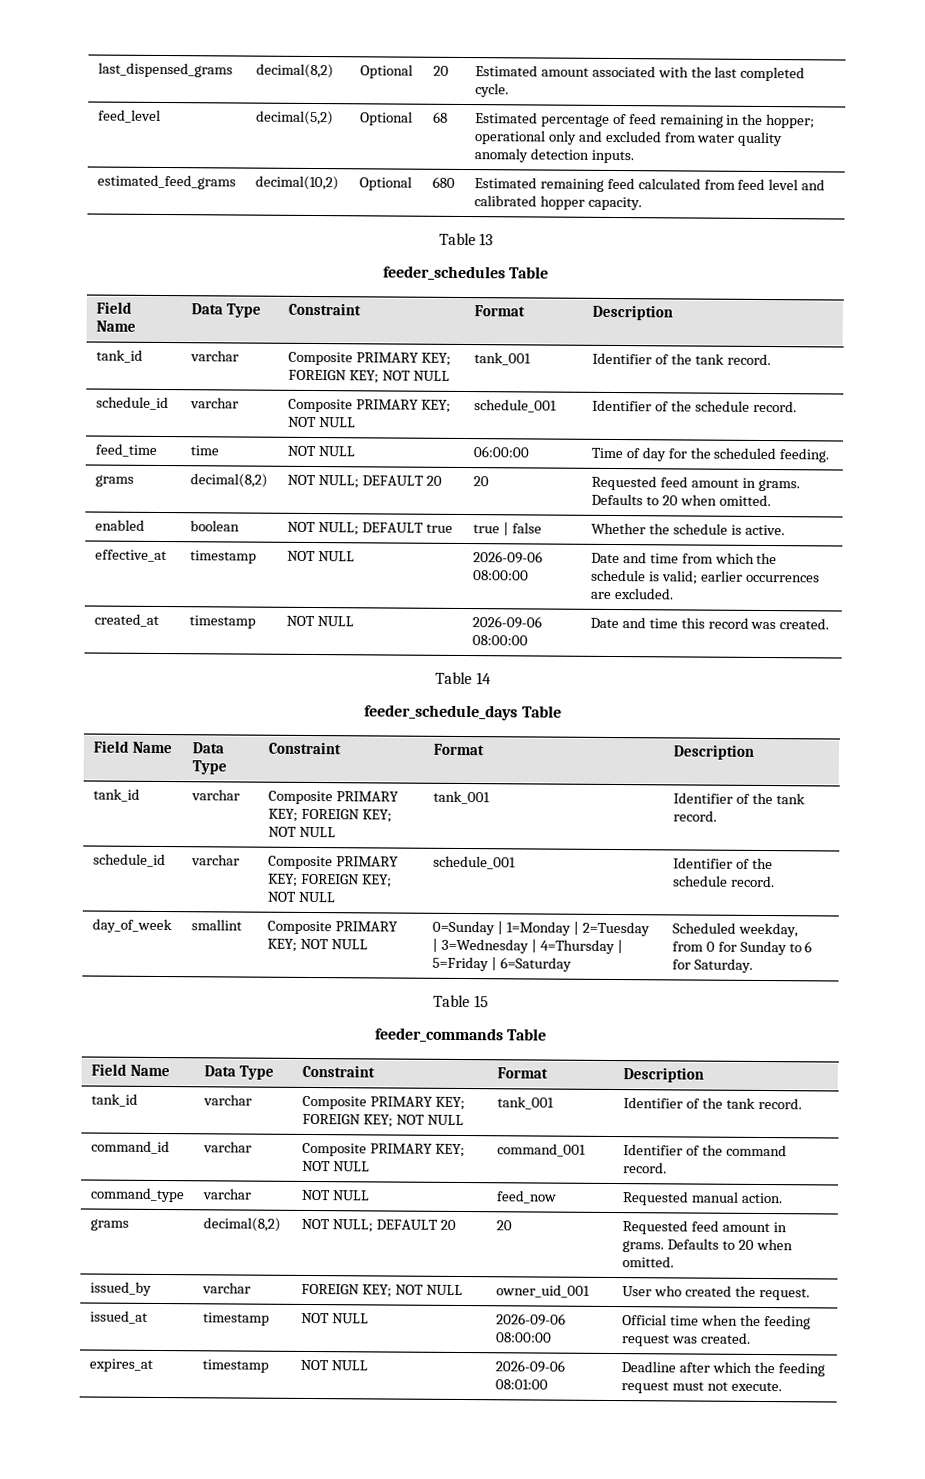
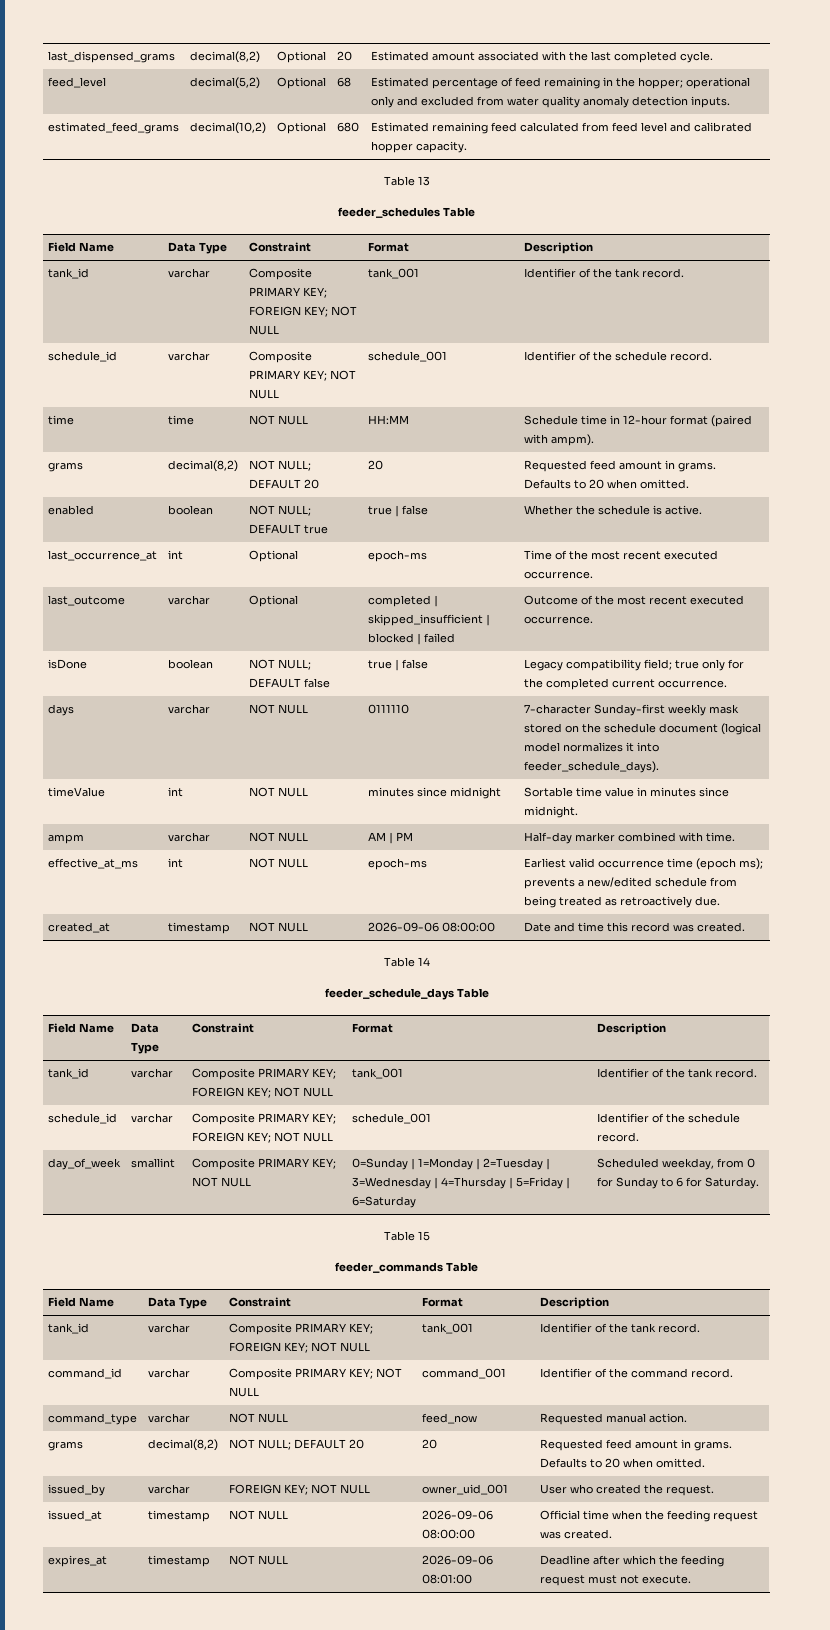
- feed_time | time | NOT NULL | 06:00:00 | Time of day for the scheduled feeding.
+ time | time | NOT NULL | HH:MM | Schedule time in 12-hour format (paired with ampm).
- effective_at | timestamp | NOT NULL | 2026-09-06 08:00:00 | Date and time from which the schedule is valid; earlier occurrences are excluded.
+ last_occurrence_at | int | Optional | epoch-ms | Time of the most recent executed occurrence.
+ last_outcome | varchar | Optional | completed | skipped_insufficient | blocked | failed | Outcome of the most recent executed occurrence.
+ isDone | boolean | NOT NULL; DEFAULT false | true | false | Legacy compatibility field; true only for the completed current occurrence.
+ days | varchar | NOT NULL | 0111110 | 7-character Sunday-first weekly mask stored on the schedule document (logical model normalizes it into feeder_schedule_days).
+ timeValue | int | NOT NULL | minutes since midnight | Sortable time value in minutes since midnight.
+ ampm | varchar | NOT NULL | AM | PM | Half-day marker combined with time.
+ effective_at_ms | int | NOT NULL | epoch-ms | Earliest valid occurrence time (epoch ms); prevents a new/edited schedule from being treated as retroactively due.

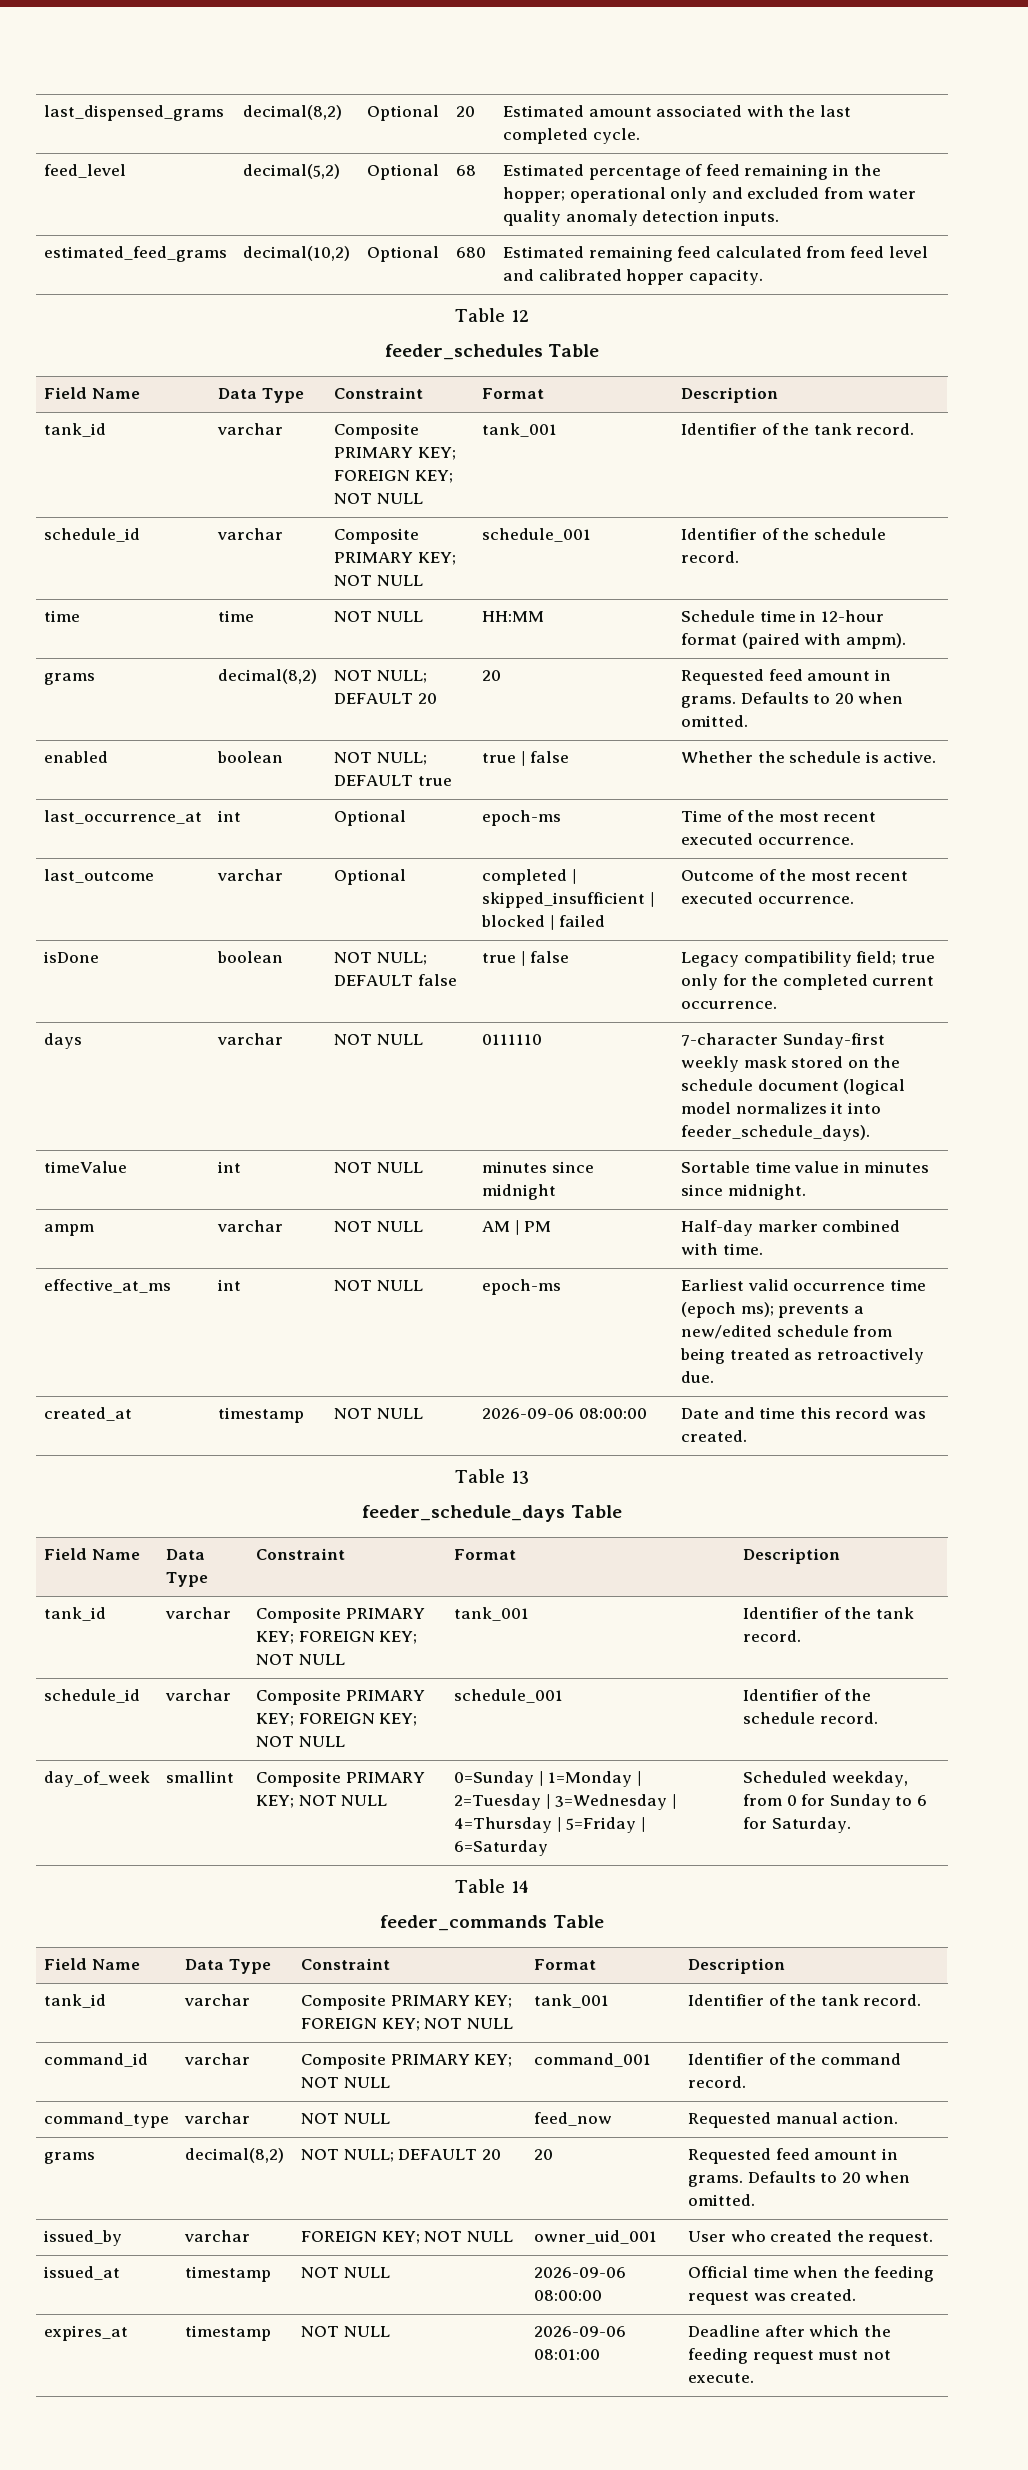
- Table 13
+ Table 12
- Table 14
+ Table 13
- Table 15
+ Table 14

